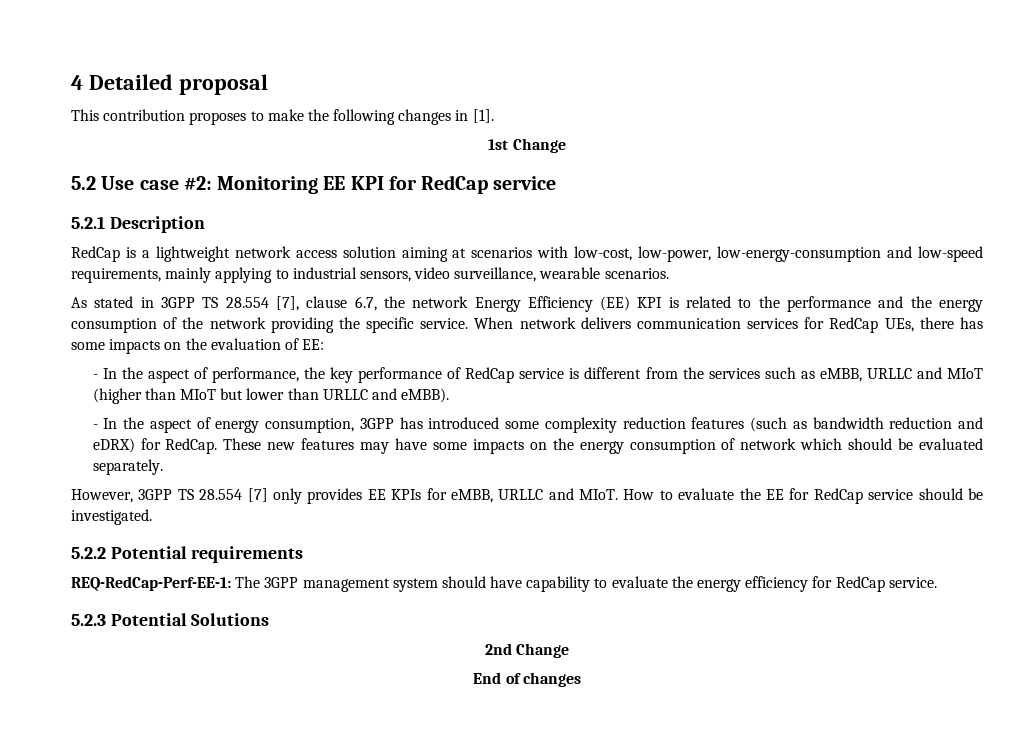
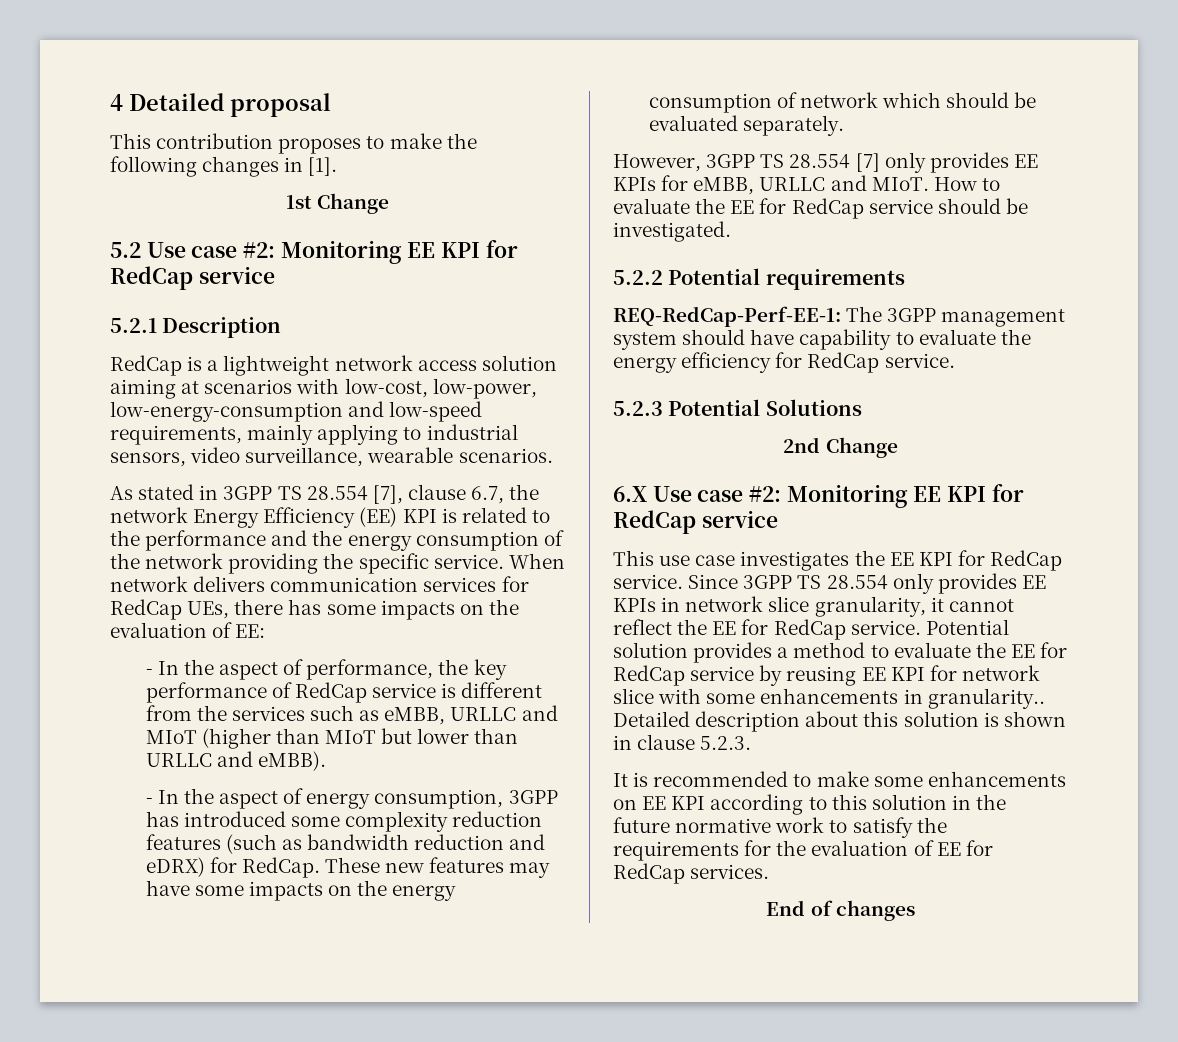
+ 6.X Use case #2: Monitoring EE KPI for RedCap service
+ This use case investigates the EE KPI for RedCap service. Since 3GPP TS 28.554 only provides EE KPIs in network slice granularity, it cannot reflect the EE for RedCap service. Potential solution provides a method to evaluate the EE for RedCap service by reusing EE KPI for network slice with some enhancements in granularity.. Detailed description about this solution is shown in clause 5.2.3.
+ It is recommended to make some enhancements on EE KPI according to this solution in the future normative work to satisfy the requirements for the evaluation of EE for RedCap services.

